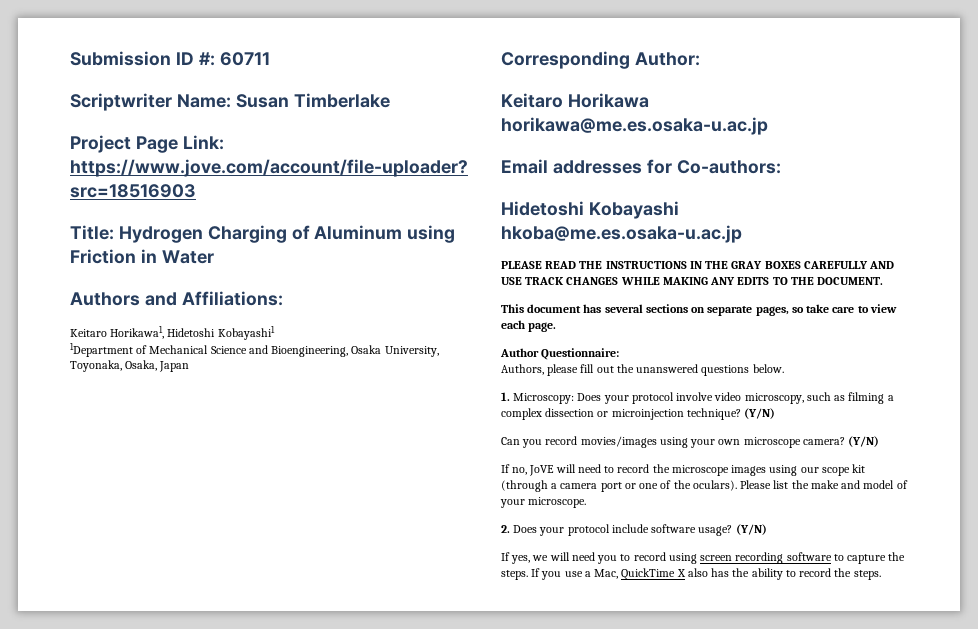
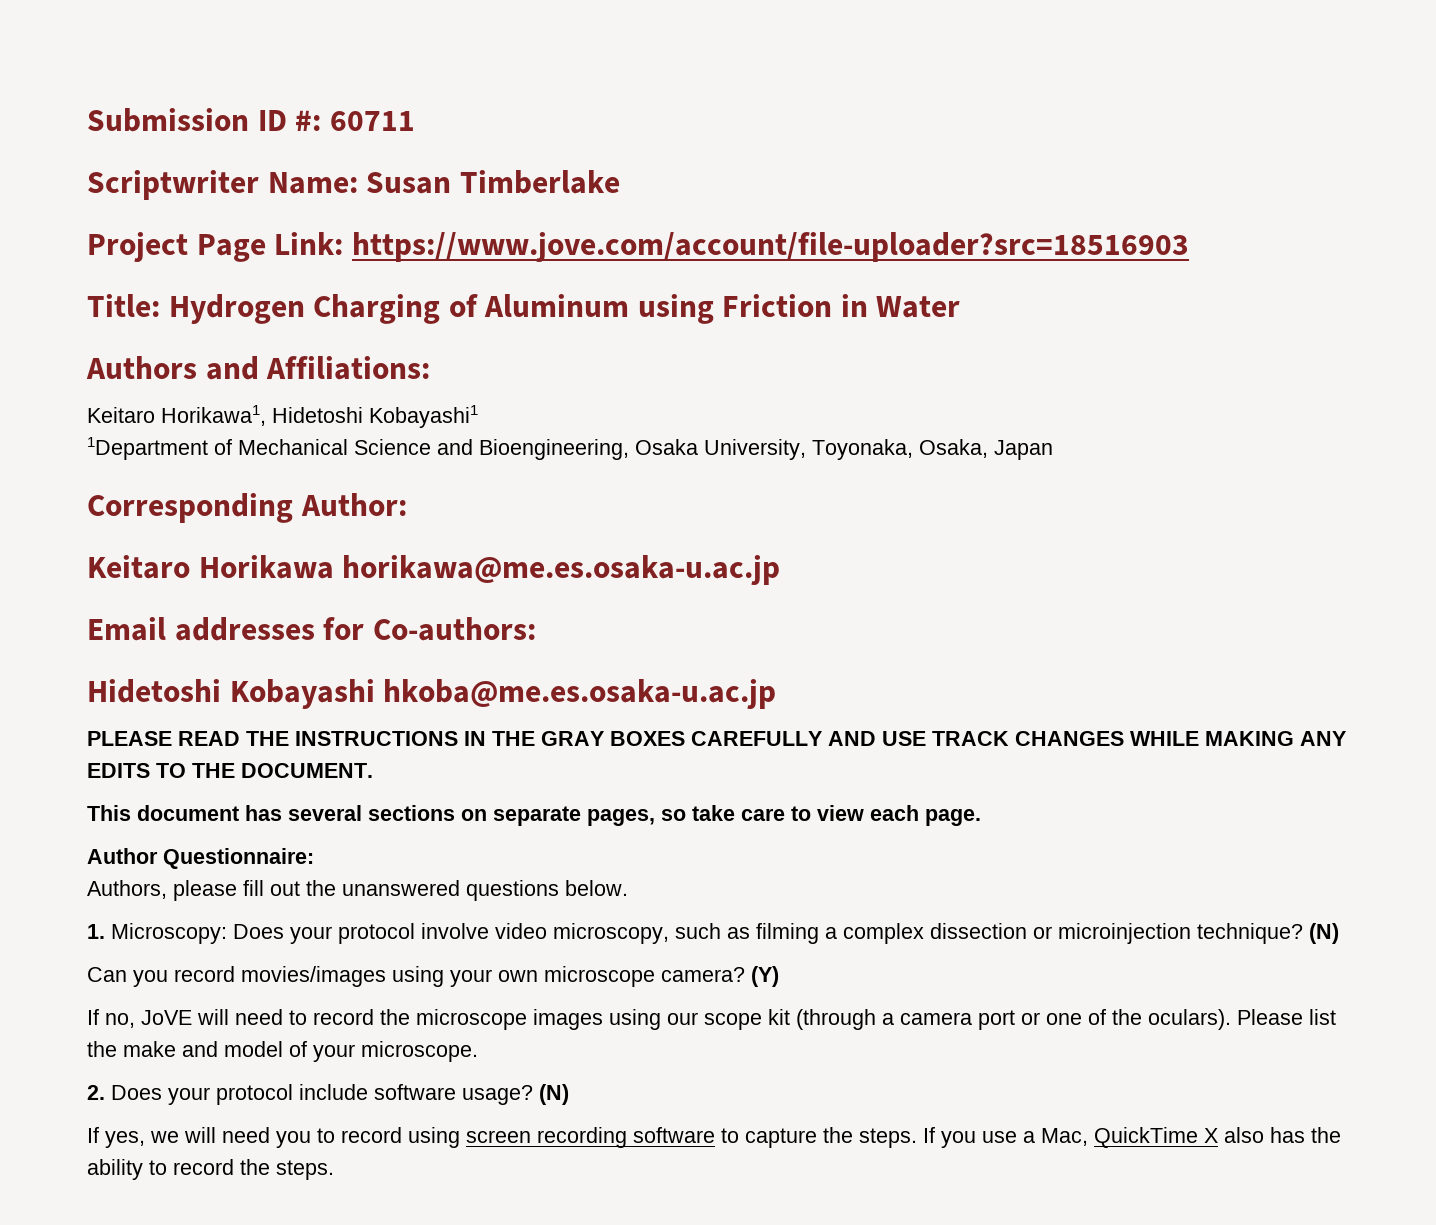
- 1. Microscopy: Does your protocol involve video microscopy, such as filming a complex dissection or microinjection technique? (Y/N)
+ 1. Microscopy: Does your protocol involve video microscopy, such as filming a complex dissection or microinjection technique? (N)
- Can you record movies/images using your own microscope camera? (Y/N)
+ Can you record movies/images using your own microscope camera? (Y)
- 2. Does your protocol include software usage? (Y/N)
+ 2. Does your protocol include software usage? (N)

